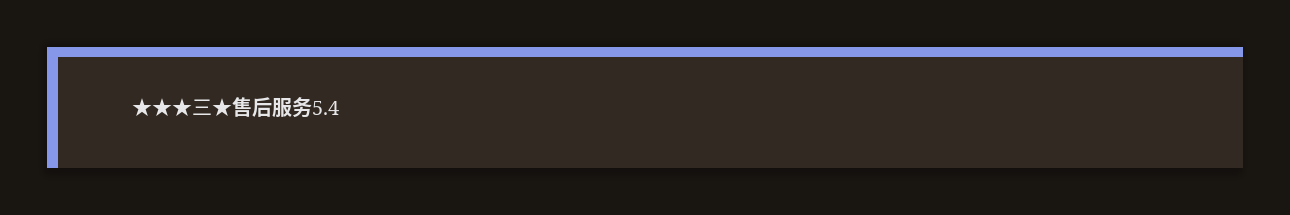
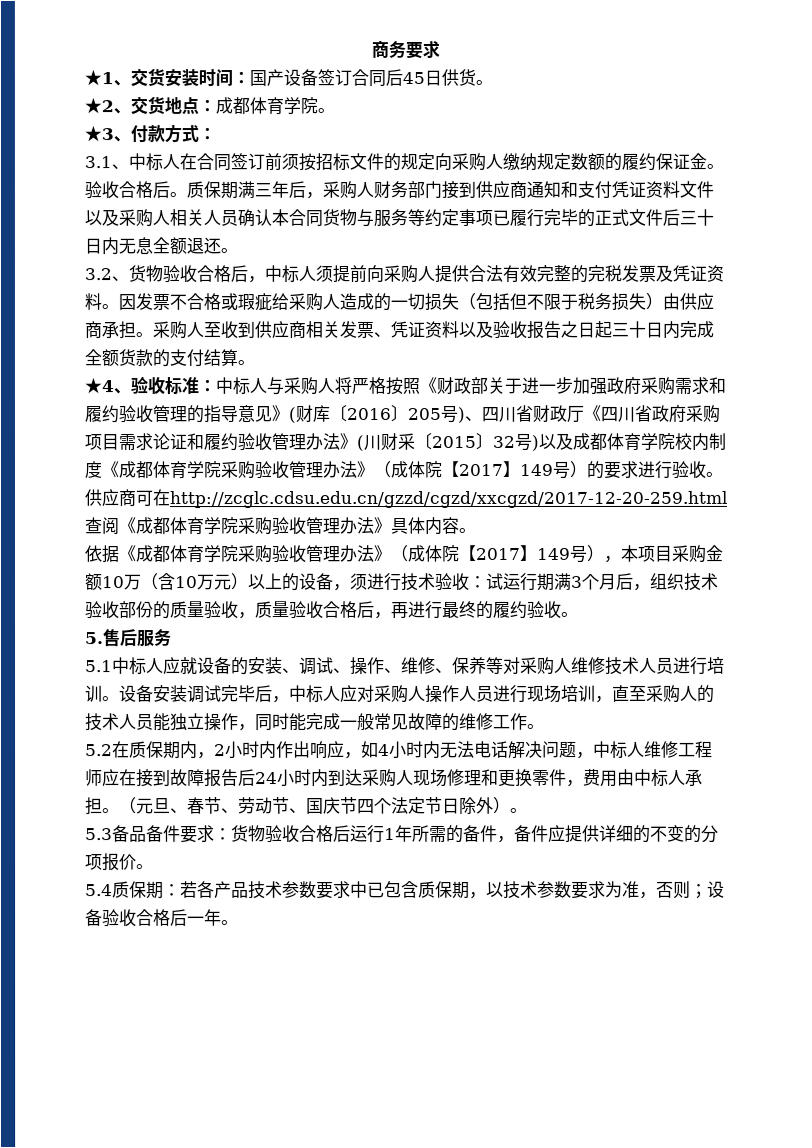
- ★★★三★售后服务5.4
+ 商务要求
+ ★1、交货安装时间：国产设备签订合同后45日供货。
+ ★2、交货地点：成都体育学院。
+ ★3、付款方式：
+ 3.1、中标人在合同签订前须按招标文件的规定向采购人缴纳规定数额的履约保证金。验收合格后。质保期满三年后，采购人财务部门接到供应商通知和支付凭证资料文件以及采购人相关人员确认本合同货物与服务等约定事项已履行完毕的正式文件后三十日内无息全额退还。
+ 3.2、货物验收合格后，中标人须提前向采购人提供合法有效完整的完税发票及凭证资料。因发票不合格或瑕疵给采购人造成的一切损失（包括但不限于税务损失）由供应商承担。采购人至收到供应商相关发票、凭证资料以及验收报告之日起三十日内完成全额货款的支付结算。
+ ★4、验收标准：中标人与采购人将严格按照《财政部关于进一步加强政府采购需求和履约验收管理的指导意见》(财库〔2016〕205号)、四川省财政厅《四川省政府采购项目需求论证和履约验收管理办法》(川财采〔2015〕32号)以及成都体育学院校内制度《成都体育学院采购验收管理办法》（成体院【2017】149号）的要求进行验收。供应商可在http://zcglc.cdsu.edu.cn/gzzd/cgzd/xxcgzd/2017-12-20-259.html查阅《成都体育学院采购验收管理办法》具体内容。
+ 依据《成都体育学院采购验收管理办法》（成体院【2017】149号），本项目采购金额10万（含10万元）以上的设备，须进行技术验收：试运行期满3个月后，组织技术验收部份的质量验收，质量验收合格后，再进行最终的履约验收。
+ 5.售后服务
+ 5.1中标人应就设备的安装、调试、操作、维修、保养等对采购人维修技术人员进行培训。设备安装调试完毕后，中标人应对采购人操作人员进行现场培训，直至采购人的技术人员能独立操作，同时能完成一般常见故障的维修工作。
+ 5.2在质保期内，2小时内作出响应，如4小时内无法电话解决问题，中标人维修工程师应在接到故障报告后24小时内到达采购人现场修理和更换零件，费用由中标人承担。（元旦、春节、劳动节、国庆节四个法定节日除外）。
+ 5.3备品备件要求：货物验收合格后运行1年所需的备件，备件应提供详细的不变的分项报价。
+ 5.4质保期：若各产品技术参数要求中已包含质保期，以技术参数要求为准，否则；设备验收合格后一年。

